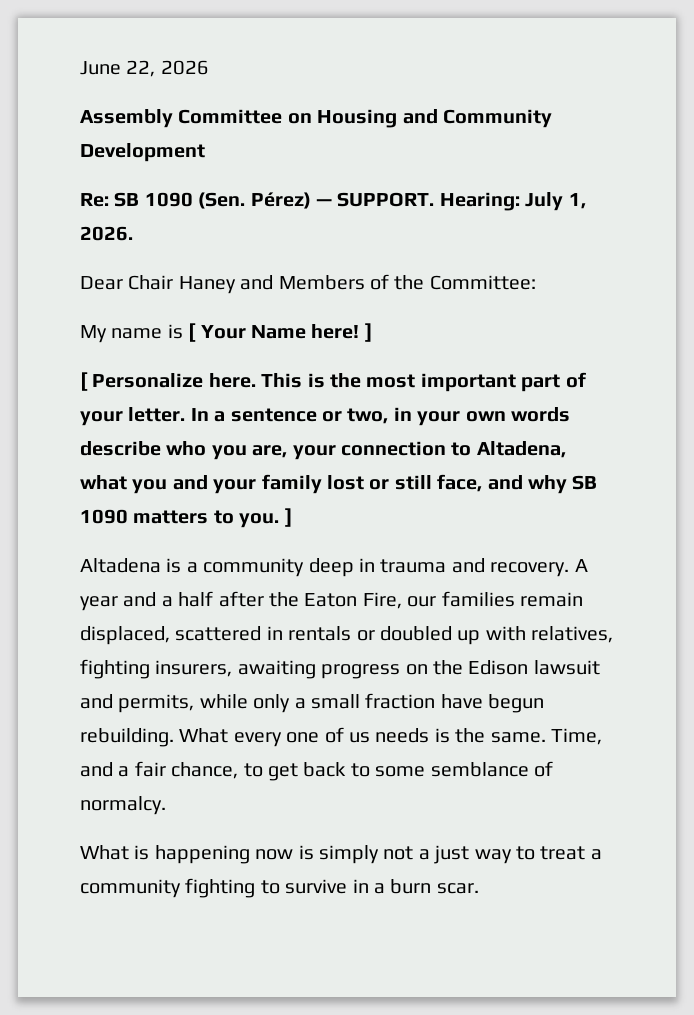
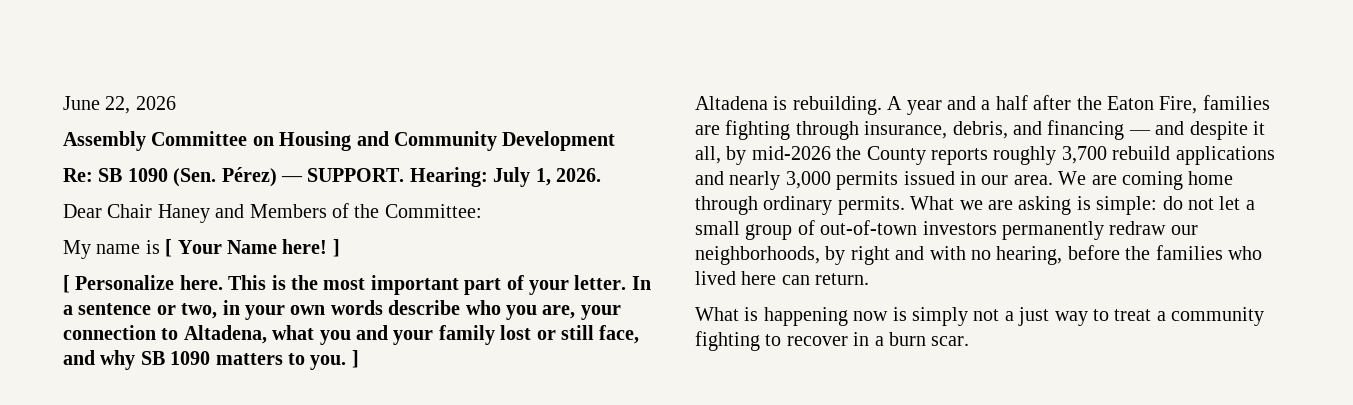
- Altadena is a community deep in trauma and recovery.
+ Altadena is rebuilding.
- A year and a half after the Eaton Fire, our families remain displaced, scattered in rentals or doubled up with relatives, fighting insurers, awaiting progress on the Edison lawsuit and permits, while only a small fraction have begun rebuilding. What every one of us needs is the same. Time, and a fair chance, to get back to some semblance of normalcy.
+ A year and a half after the Eaton Fire, families are fighting through insurance, debris, and financing — and despite it all, by mid-2026 the County reports roughly 3,700 rebuild applications and nearly 3,000 permits issued in our area. We are coming home through ordinary permits. What we are asking is simple: do not let a small group of out-of-town investors permanently redraw our neighborhoods, by right and with no hearing, before the families who lived here can return.
- What is happening now is simply not a just way to treat a community fighting to survive in a burn scar.
+ What is happening now is simply not a just way to treat a community fighting to recover in a burn scar.

